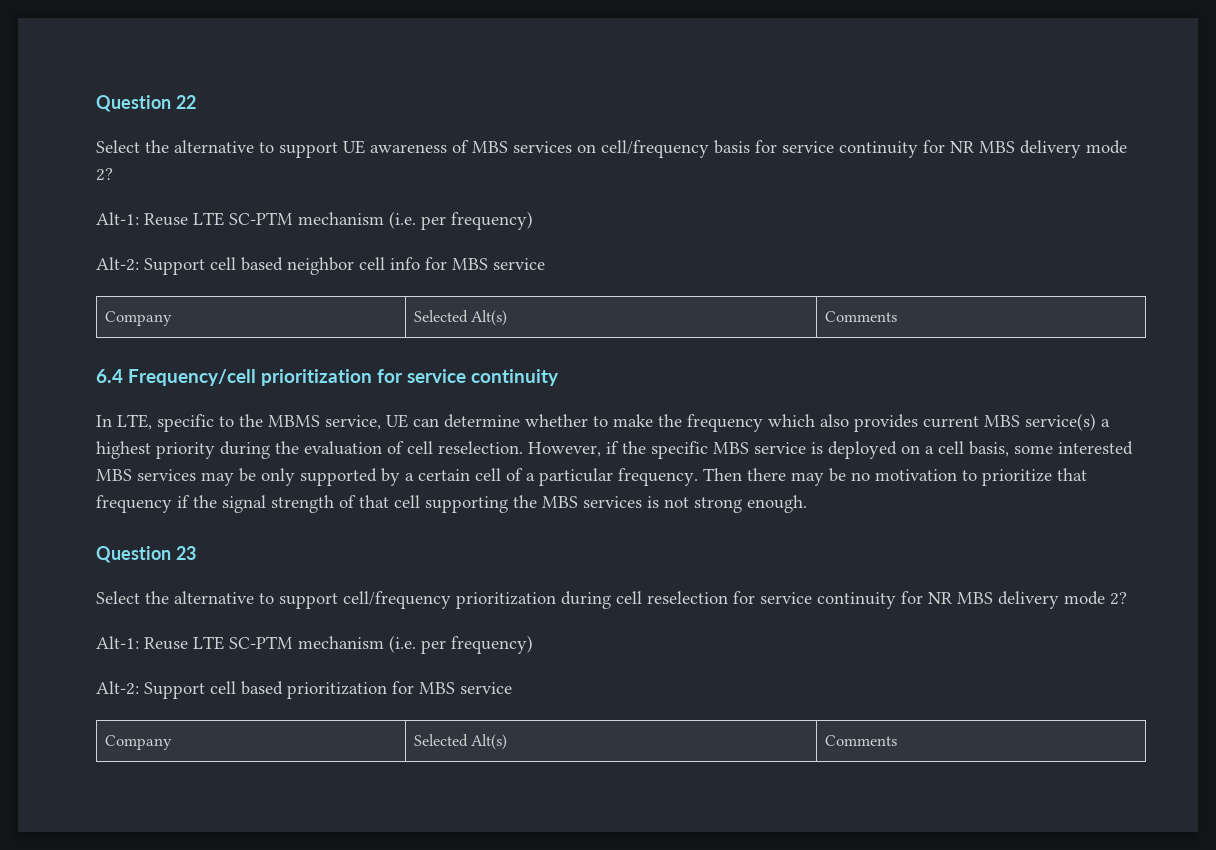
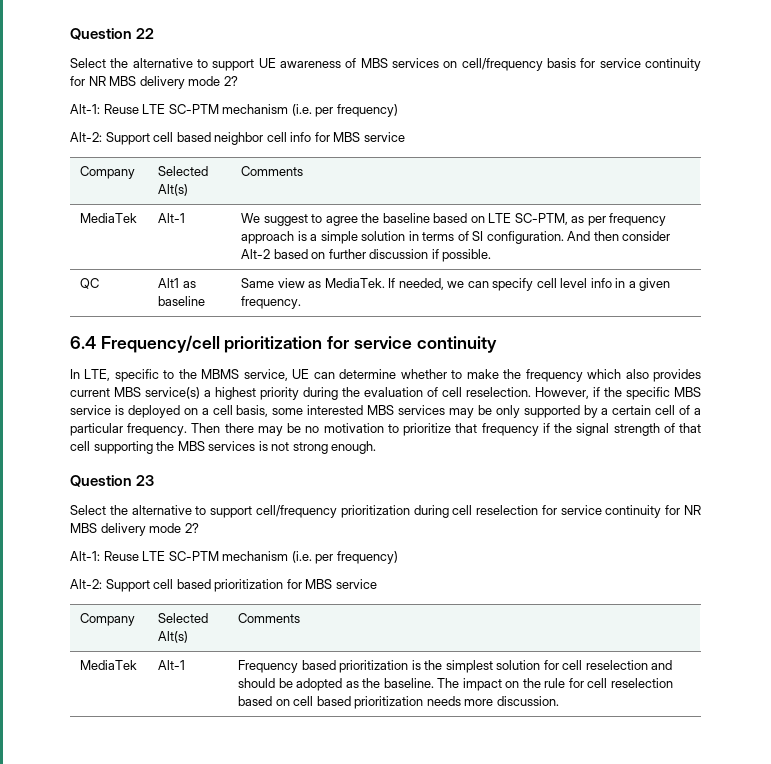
+ MediaTek | Alt-1 | We suggest to agree the baseline based on LTE SC-PTM, as per frequency approach is a simple solution in terms of SI configuration. And then consider Alt-2 based on further discussion if possible.
+ QC | Alt1 as baseline | Same view as MediaTek. If needed, we can specify cell level info in a given frequency.
+ MediaTek | Alt-1 | Frequency based prioritization is the simplest solution for cell reselection and should be adopted as the baseline. The impact on the rule for cell reselection based on cell based prioritization needs more discussion.

